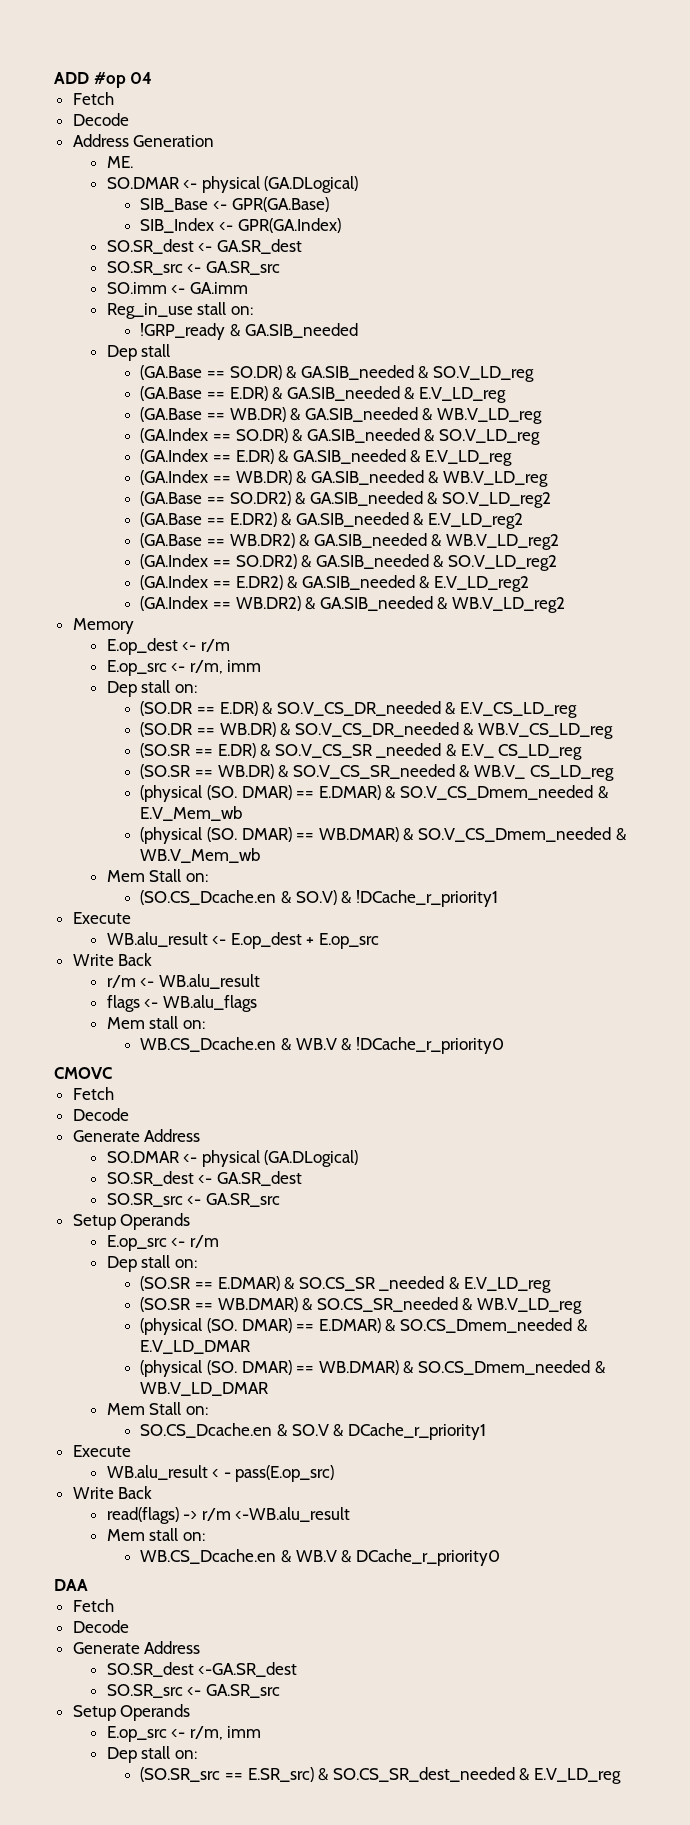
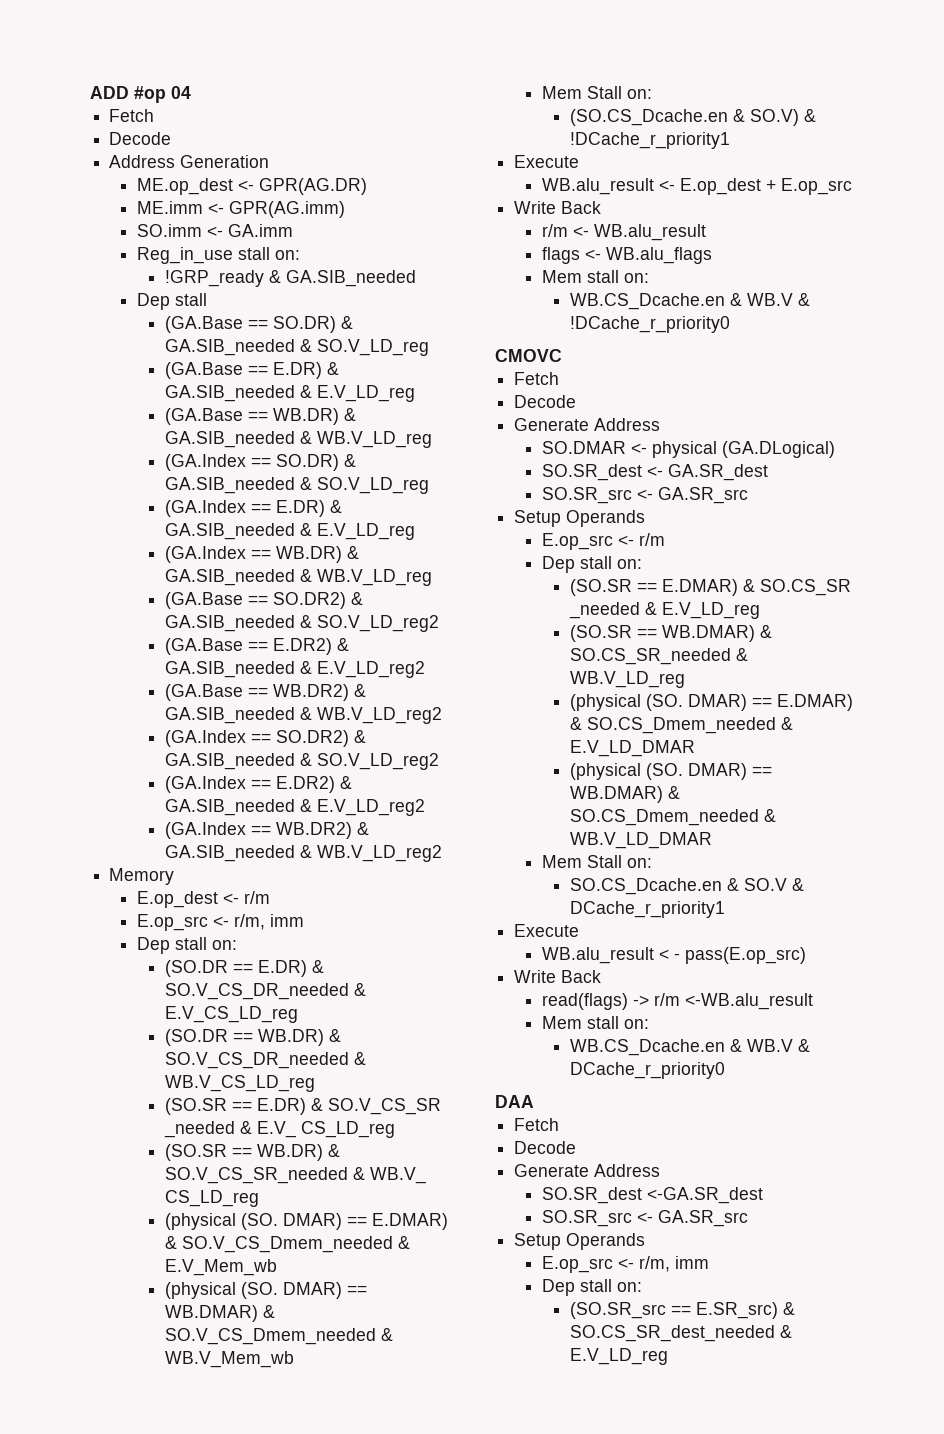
- ME.
- SO.DMAR <- physical (GA.DLogical)
- SIB_Base <- GPR(GA.Base)
- SIB_Index <- GPR(GA.Index)
- SO.SR_dest <- GA.SR_dest
- SO.SR_src <- GA.SR_src
+ ME.op_dest <- GPR(AG.DR)
+ ME.imm <- GPR(AG.imm)

